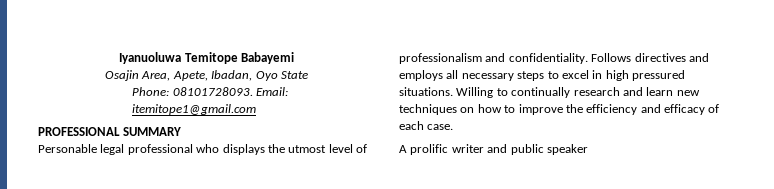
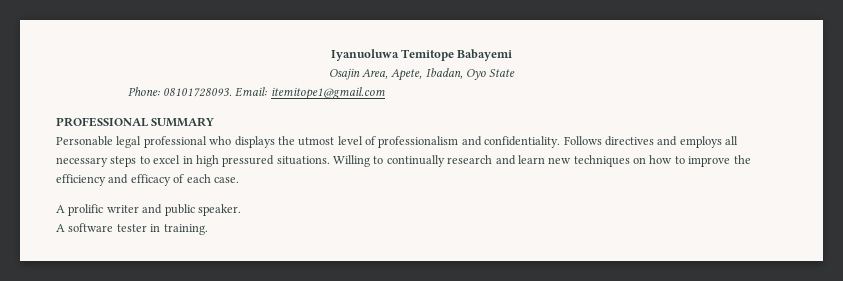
- A prolific writer and public speaker
+ A prolific writer and public speaker.
+ A software tester in training.

